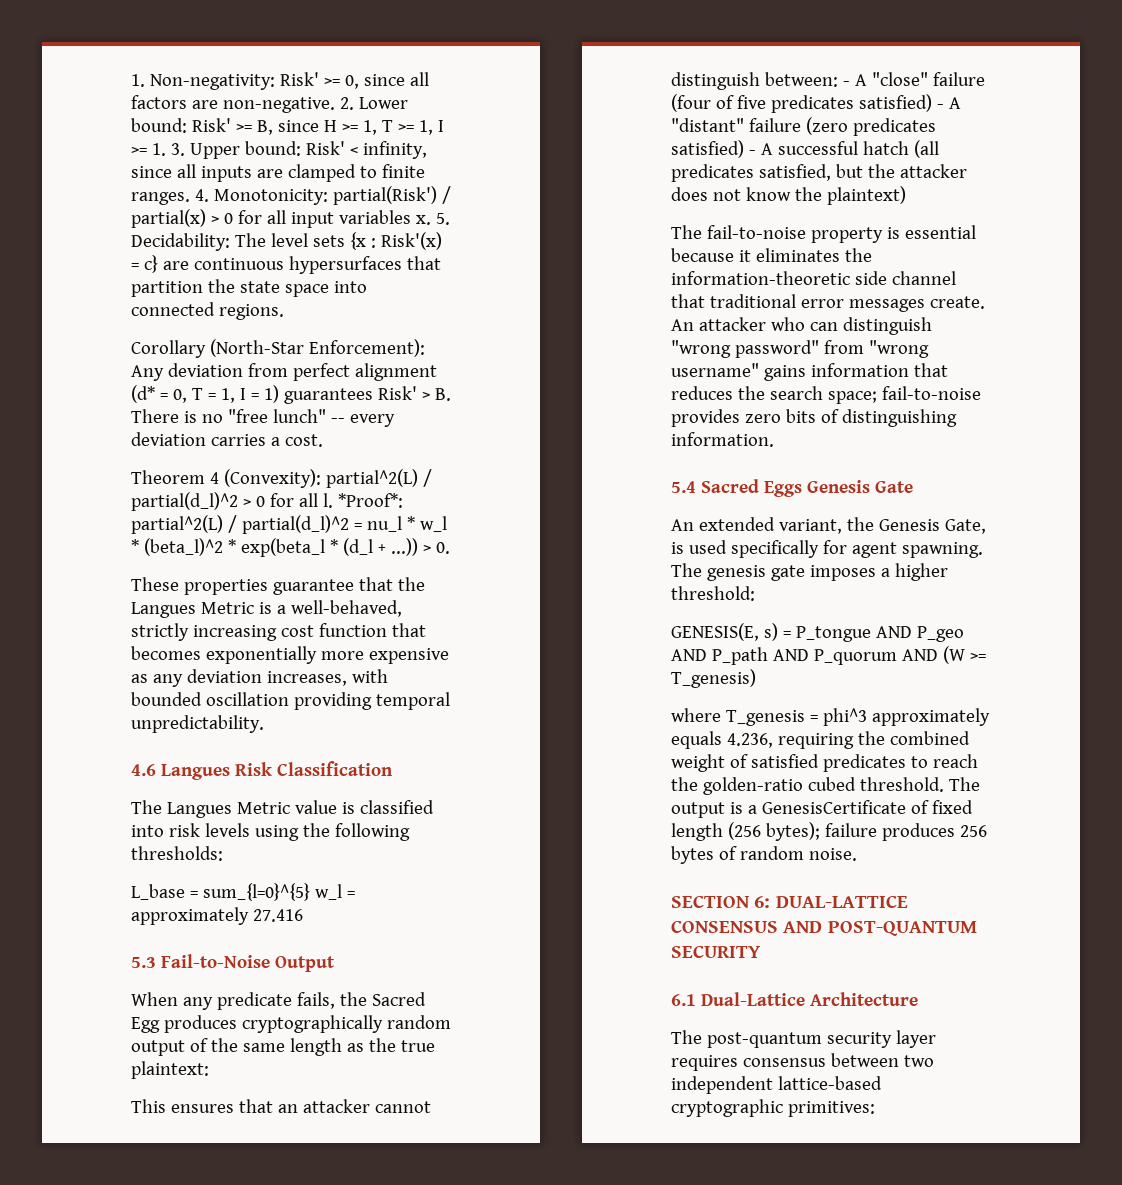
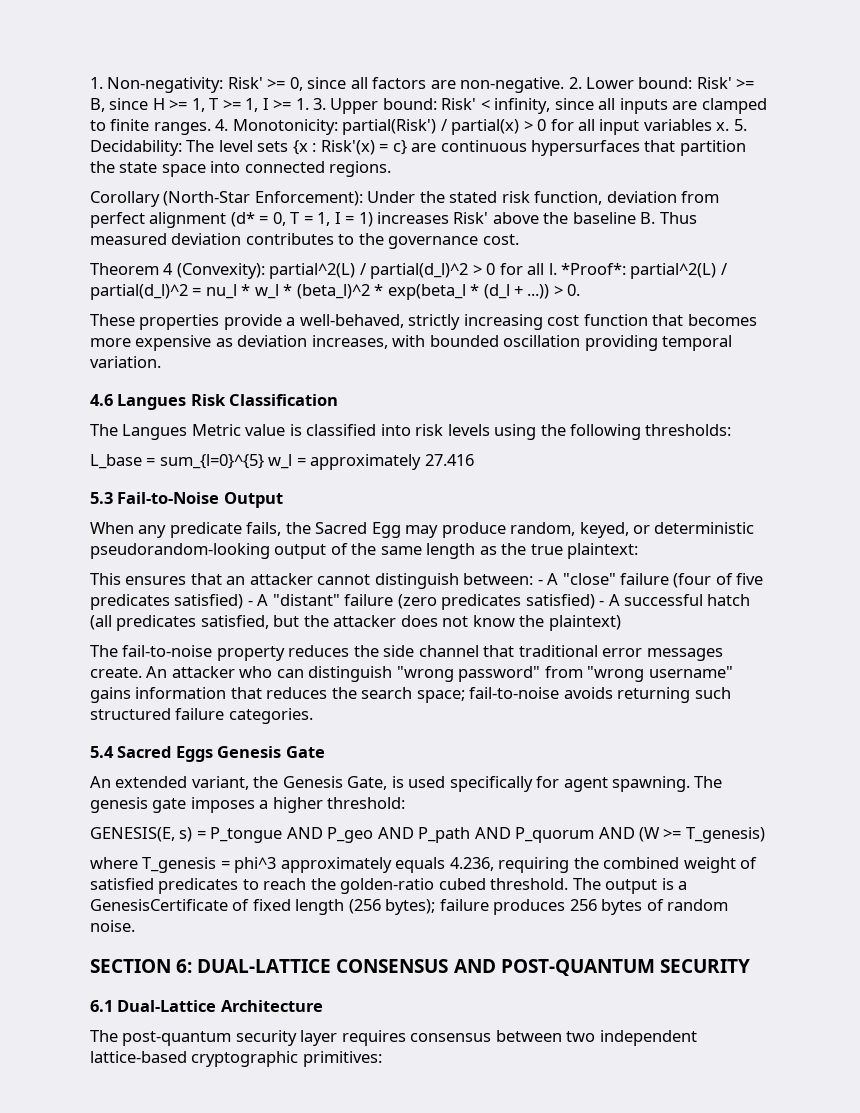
- Corollary (North-Star Enforcement): Any deviation from perfect alignment (d* = 0, T = 1, I = 1) guarantees Risk' > B. There is no "free lunch" -- every deviation carries a cost.
+ Corollary (North-Star Enforcement): Under the stated risk function, deviation from perfect alignment (d* = 0, T = 1, I = 1) increases Risk' above the baseline B. Thus measured deviation contributes to the governance cost.
- These properties guarantee that the Langues Metric is a well-behaved, strictly increasing cost function that becomes exponentially more expensive as any deviation increases, with bounded oscillation providing temporal unpredictability.
+ These properties provide a well-behaved, strictly increasing cost function that becomes more expensive as deviation increases, with bounded oscillation providing temporal variation.
- When any predicate fails, the Sacred Egg produces cryptographically random output of the same length as the true plaintext:
+ When any predicate fails, the Sacred Egg may produce random, keyed, or deterministic pseudorandom-looking output of the same length as the true plaintext:
- The fail-to-noise property is essential because it eliminates the information-theoretic side channel that traditional error messages create.
+ The fail-to-noise property reduces the side channel that traditional error messages create.
- An attacker who can distinguish "wrong password" from "wrong username" gains information that reduces the search space; fail-to-noise provides zero bits of distinguishing information.
+ An attacker who can distinguish "wrong password" from "wrong username" gains information that reduces the search space; fail-to-noise avoids returning such structured failure categories.

